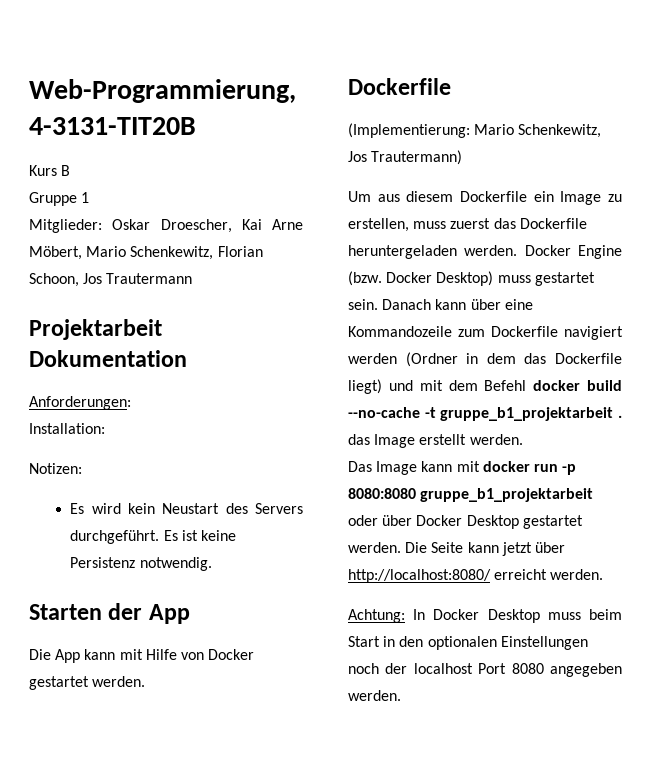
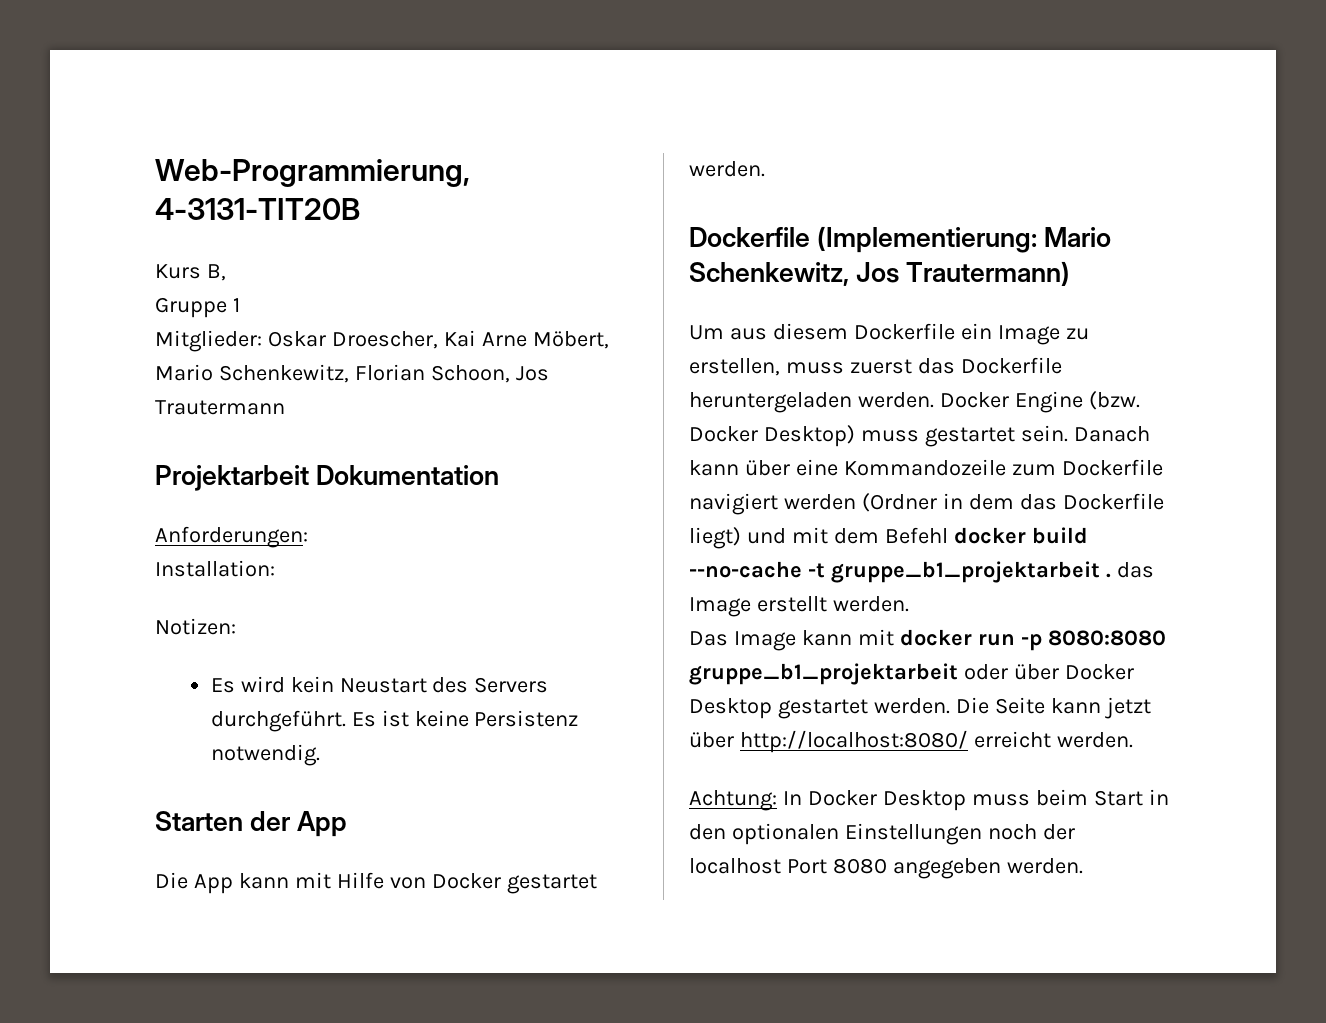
- Kurs B
+ Kurs B,
  Die App kann mit Hilfe von Docker gestartet werden.
- Dockerfile
- (Implementierung: Mario Schenkewitz, Jos Trautermann)
+ Dockerfile (Implementierung: Mario Schenkewitz, Jos Trautermann)

